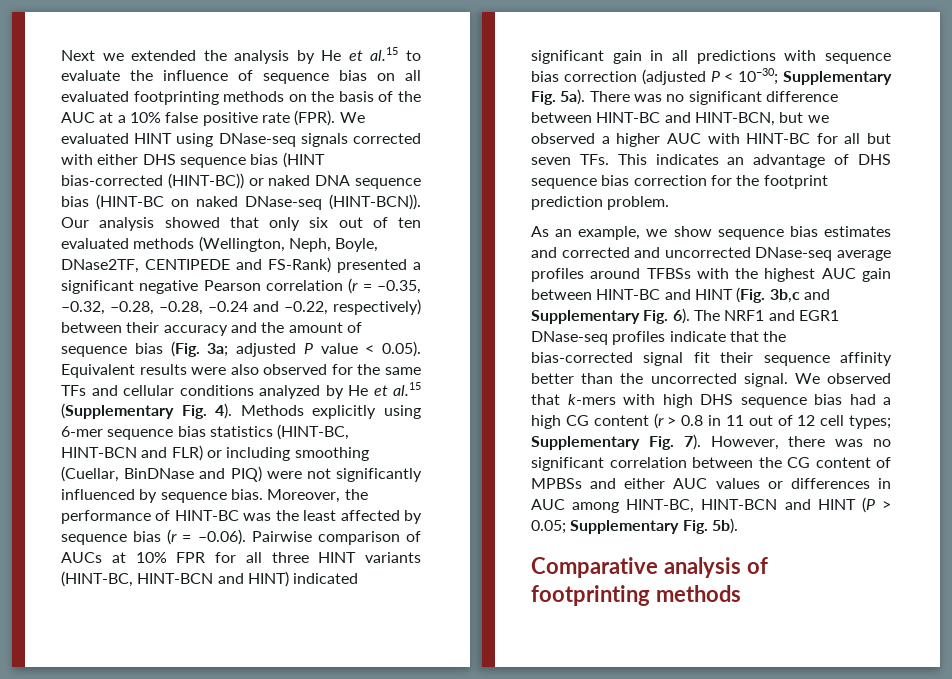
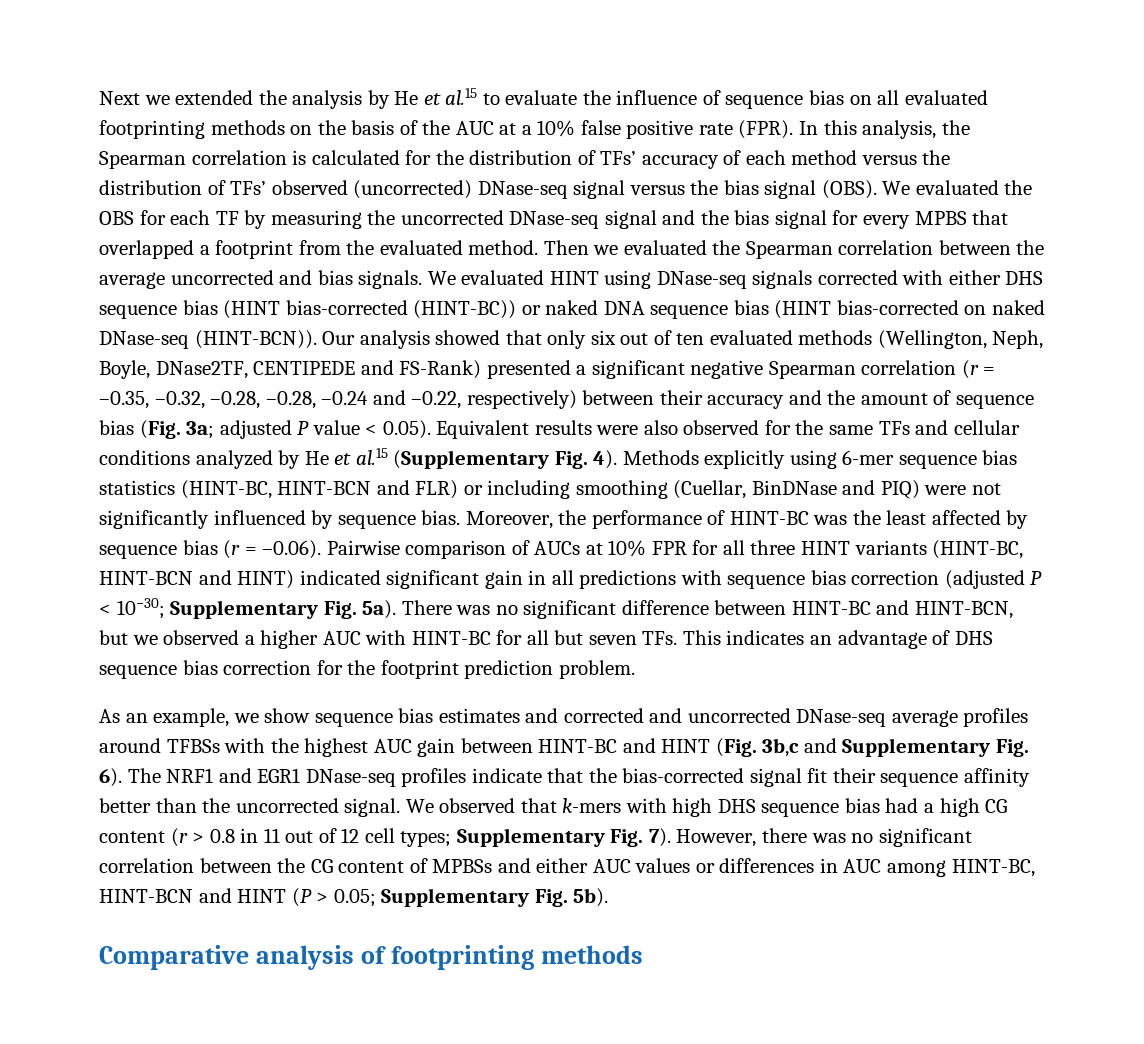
+ In this analysis, the Spearman correlation is calculated for the distribution of TFs’ accuracy of each method versus the distribution of TFs’ observed (uncorrected) DNase-seq signal versus the bias signal (OBS). We evaluated the OBS for each TF by measuring the uncorrected DNase-seq signal and the bias signal for every MPBS that overlapped a footprint from the evaluated method. Then we evaluated the Spearman correlation between the average uncorrected and bias signals.
- We evaluated HINT using DNase-seq signals corrected with either DHS sequence bias (HINT bias-corrected (HINT-BC)) or naked DNA sequence bias (HINT-BC on naked DNase-seq (HINT-BCN)).
+ We evaluated HINT using DNase-seq signals corrected with either DHS sequence bias (HINT bias-corrected (HINT-BC)) or naked DNA sequence bias (HINT bias-corrected on naked DNase-seq (HINT-BCN)).
- Our analysis showed that only six out of ten evaluated methods (Wellington, Neph, Boyle, DNase2TF, CENTIPEDE and FS-Rank) presented a significant negative Pearson correlation (r = –0.35, –0.32, –0.28, –0.28, –0.24 and –0.22, respectively) between their accuracy and the amount of sequence bias (Fig. 3a;
+ Our analysis showed that only six out of ten evaluated methods (Wellington, Neph, Boyle, DNase2TF, CENTIPEDE and FS-Rank) presented a significant negative Spearman correlation (r = –0.35, –0.32, –0.28, –0.28, –0.24 and –0.22, respectively) between their accuracy and the amount of sequence bias (Fig. 3a;

